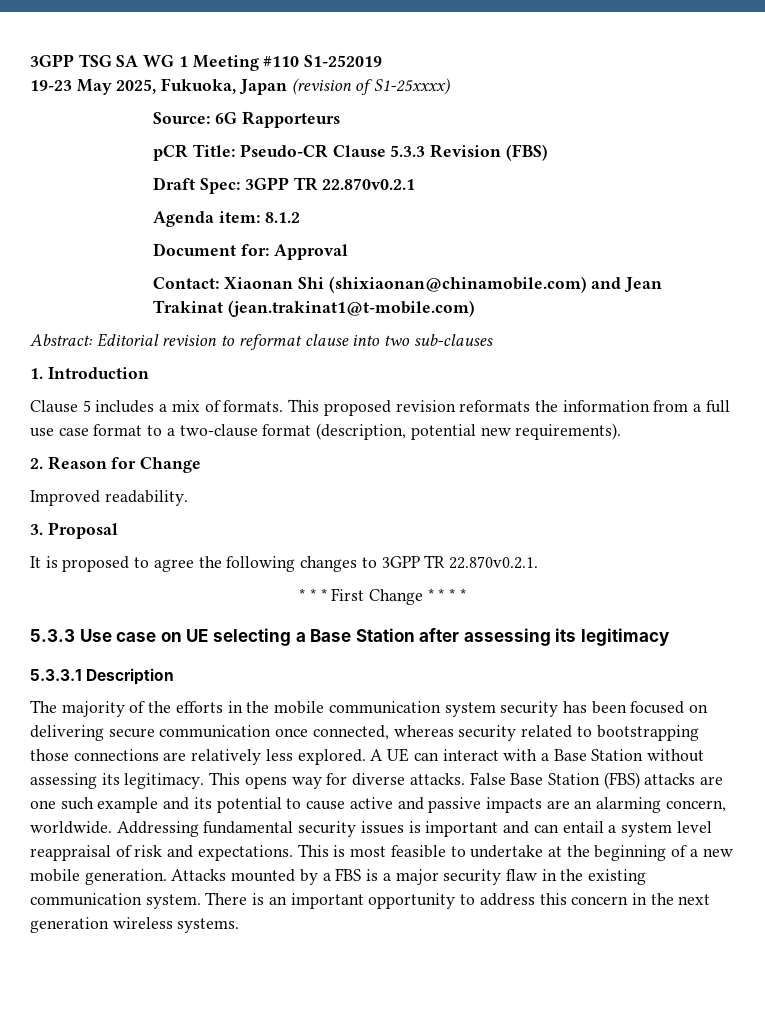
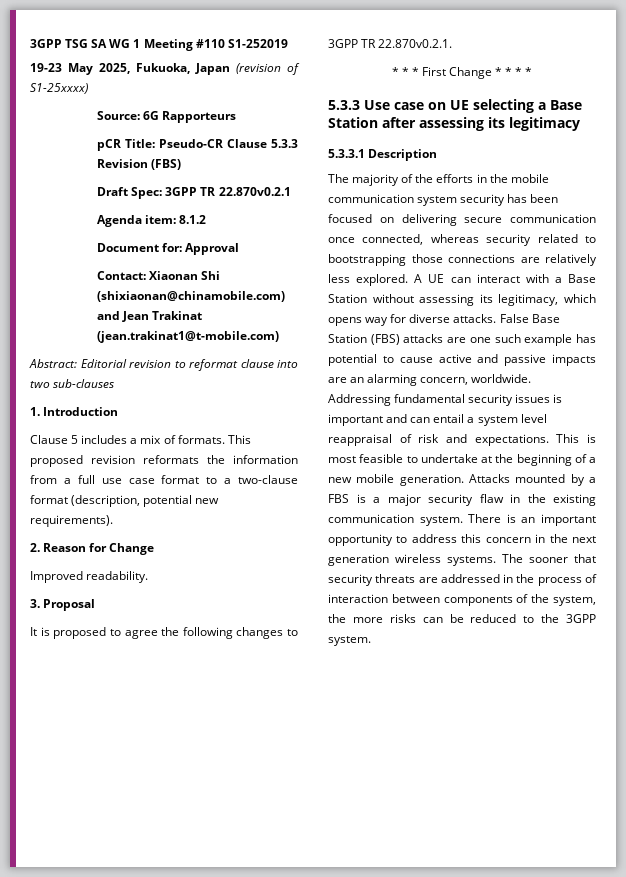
- A UE can interact with a Base Station without assessing its legitimacy. This opens way for diverse attacks.
+ A UE can interact with a Base Station without assessing its legitimacy, which opens way for diverse attacks.
- False Base Station (FBS) attacks are one such example and its potential to cause active and passive impacts are an alarming concern, worldwide.
+ False Base Station (FBS) attacks are one such example has potential to cause active and passive impacts are an alarming concern, worldwide.
+ The sooner that security threats are addressed in the process of interaction between components of the system, the more risks can be reduced to the 3GPP system.

